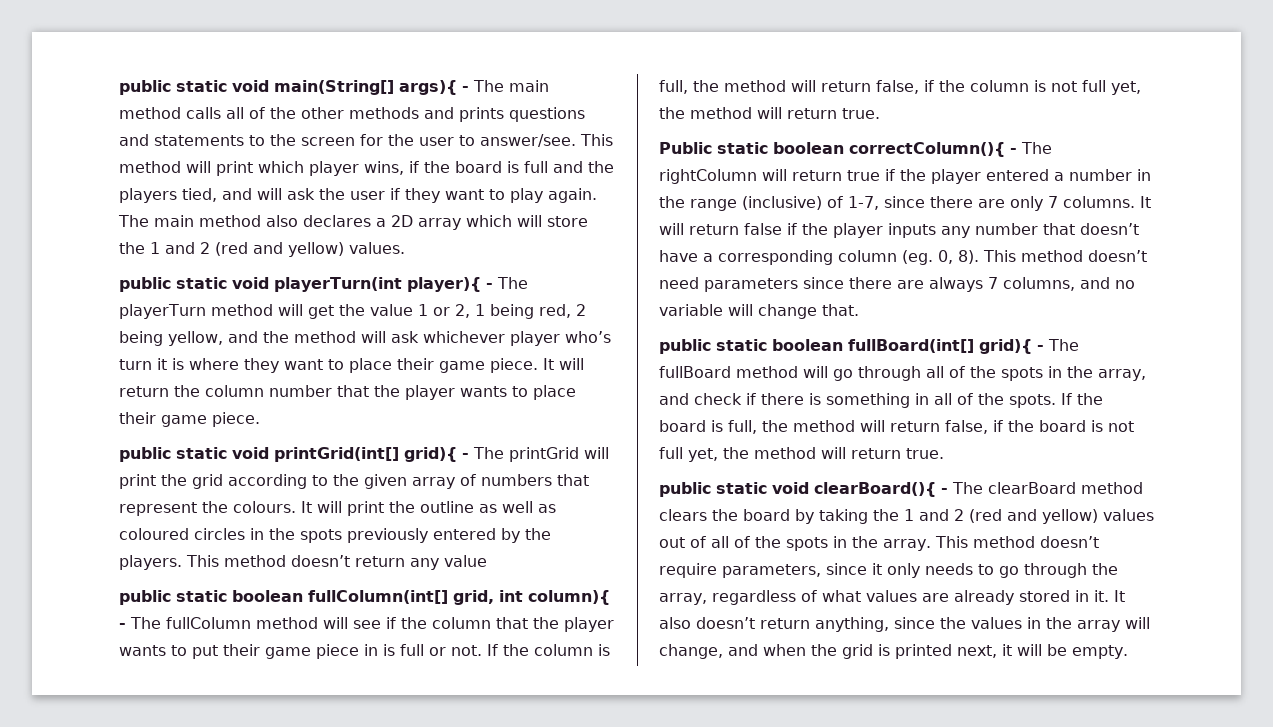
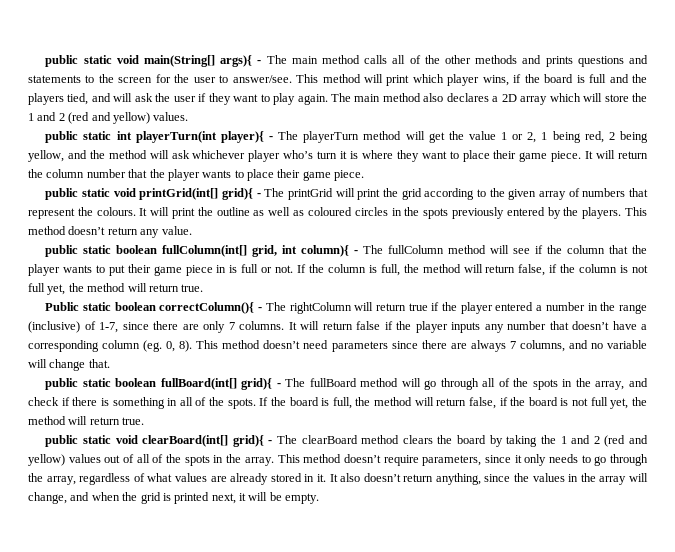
- public static void playerTurn(int player){ - The playerTurn method will get the value 1 or 2, 1 being red, 2 being yellow, and the method will ask whichever player who’s turn it is where they want to place their game piece.
+ public static int playerTurn(int player){ - The playerTurn method will get the value 1 or 2, 1 being red, 2 being yellow, and the method will ask whichever player who’s turn it is where they want to place their game piece.
- This method doesn’t return any value
+ This method doesn’t return any value.
- public static void clearBoard(){ - The clearBoard method clears the board by taking the 1 and 2 (red and yellow) values out of all of the spots in the array.
+ public static void clearBoard(int[] grid){ - The clearBoard method clears the board by taking the 1 and 2 (red and yellow) values out of all of the spots in the array.

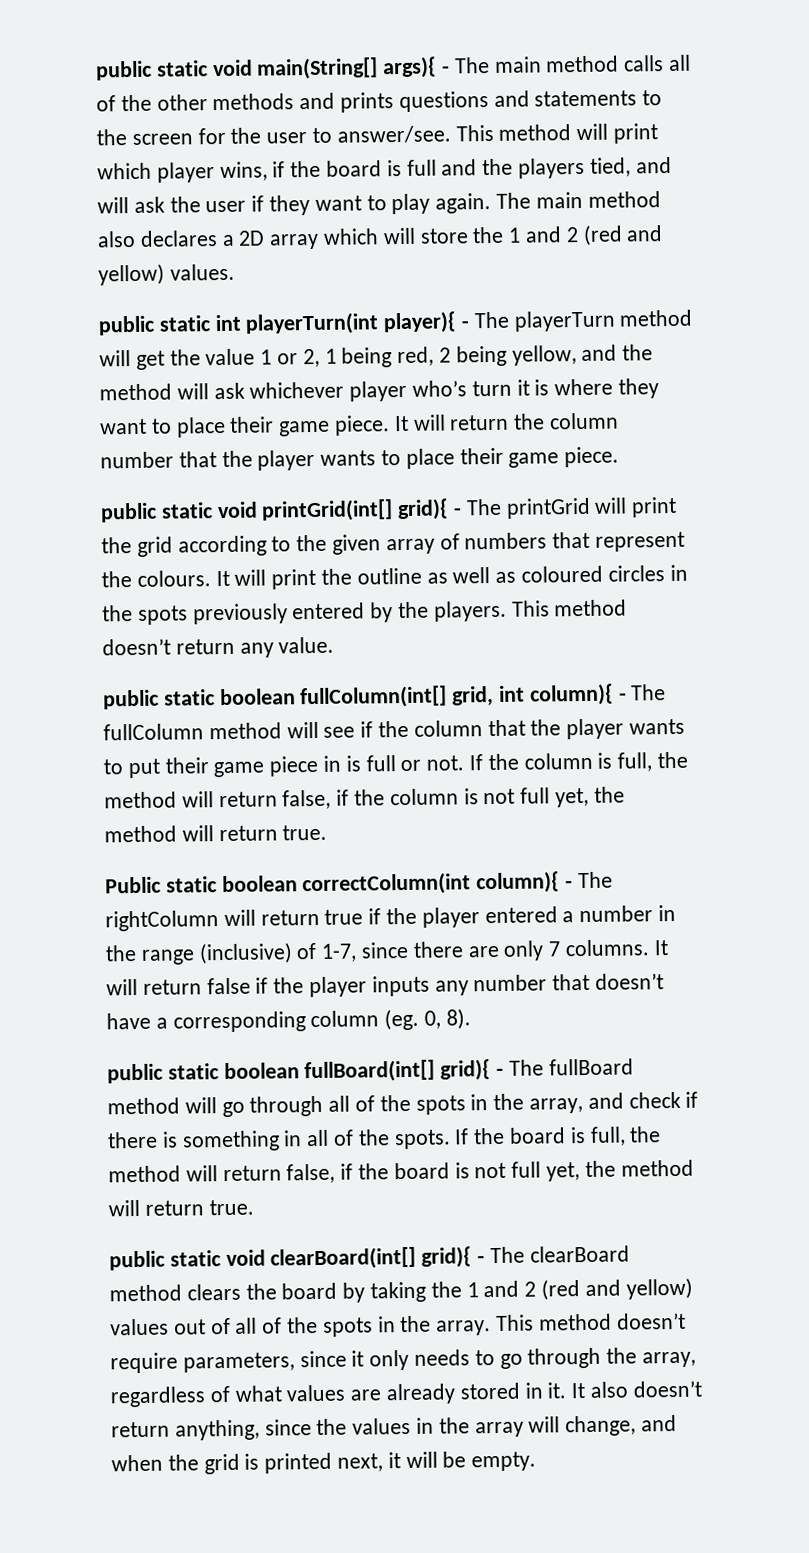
- Public static boolean correctColumn(){ - The rightColumn will return true if the player entered a number in the range (inclusive) of 1-7, since there are only 7 columns.
+ Public static boolean correctColumn(int column){ - The rightColumn will return true if the player entered a number in the range (inclusive) of 1-7, since there are only 7 columns.
- This method doesn’t need parameters since there are always 7 columns, and no variable will change that.

